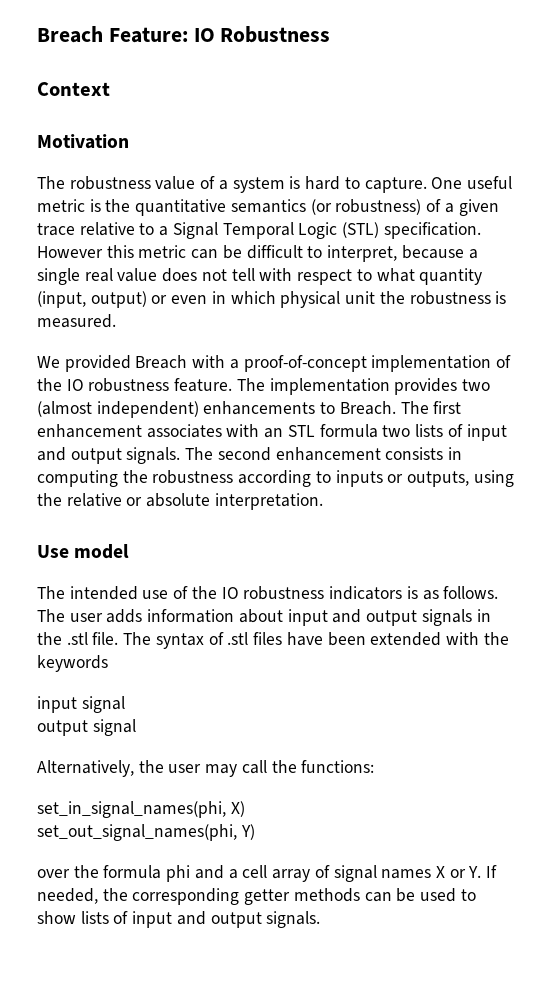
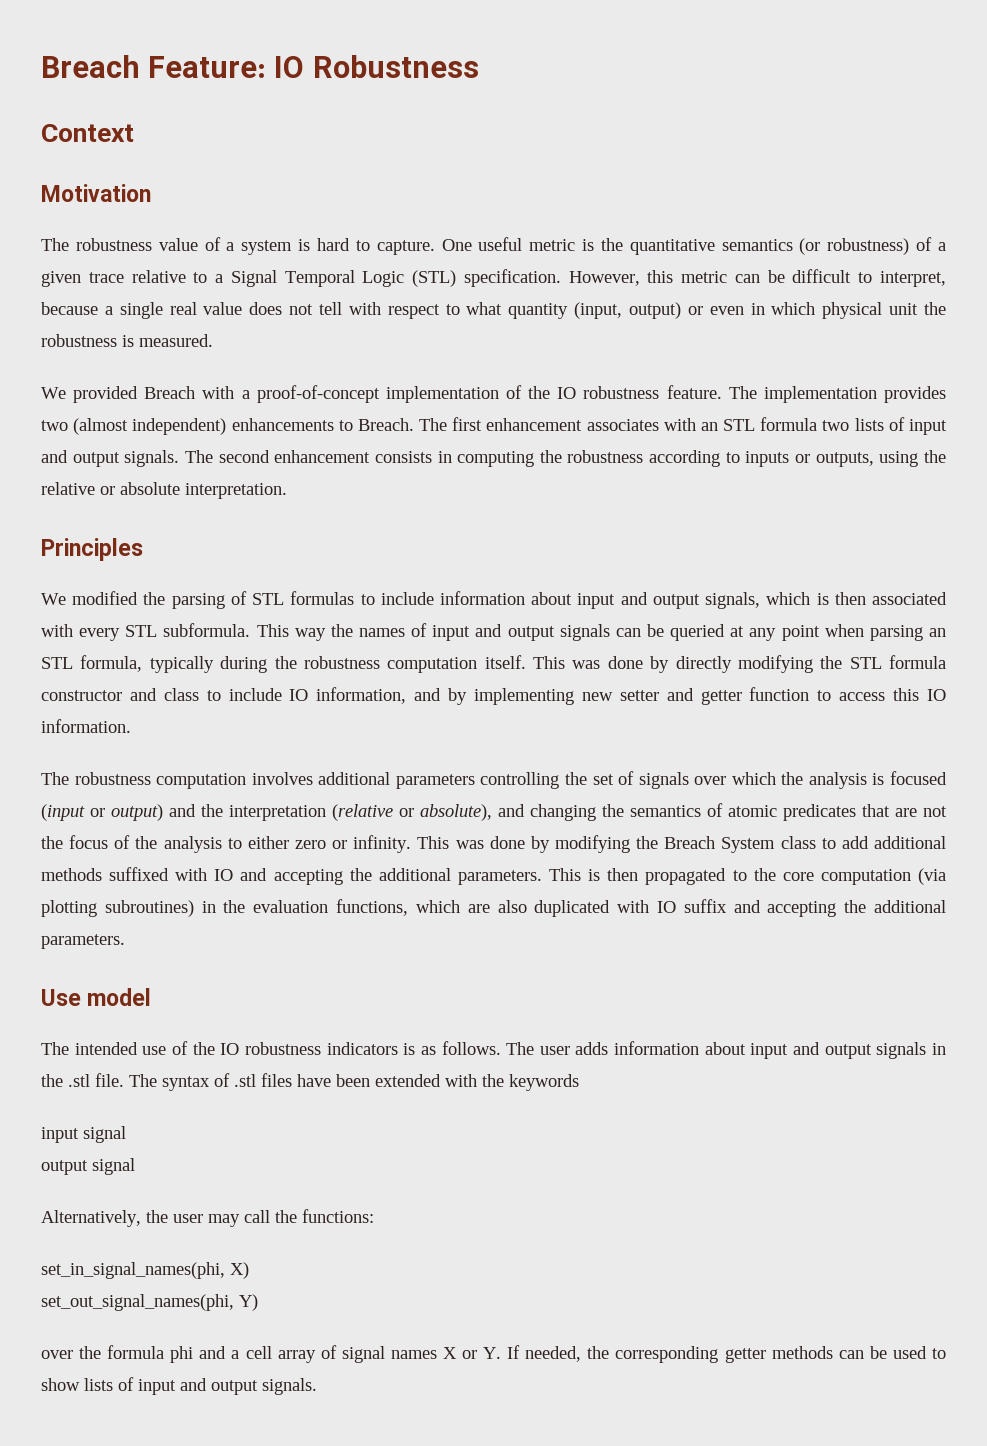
- However this metric can be difficult to interpret, because a single real value does not tell with respect to what quantity (input, output) or even in which physical unit the robustness is measured.
+ However, this metric can be difficult to interpret, because a single real value does not tell with respect to what quantity (input, output) or even in which physical unit the robustness is measured.
+ Principles
+ We modified the parsing of STL formulas to include information about input and output signals, which is then associated with every STL subformula. This way the names of input and output signals can be queried at any point when parsing an STL formula, typically during the robustness computation itself. This was done by directly modifying the STL formula constructor and class to include IO information, and by implementing new setter and getter function to access this IO information.
+ The robustness computation involves additional parameters controlling the set of signals over which the analysis is focused (input or output) and the interpretation (relative or absolute), and changing the semantics of atomic predicates that are not the focus of the analysis to either zero or infinity. This was done by modifying the Breach System class to add additional methods suffixed with IO and accepting the additional parameters. This is then propagated to the core computation (via plotting subroutines) in the evaluation functions, which are also duplicated with IO suffix and accepting the additional parameters.

